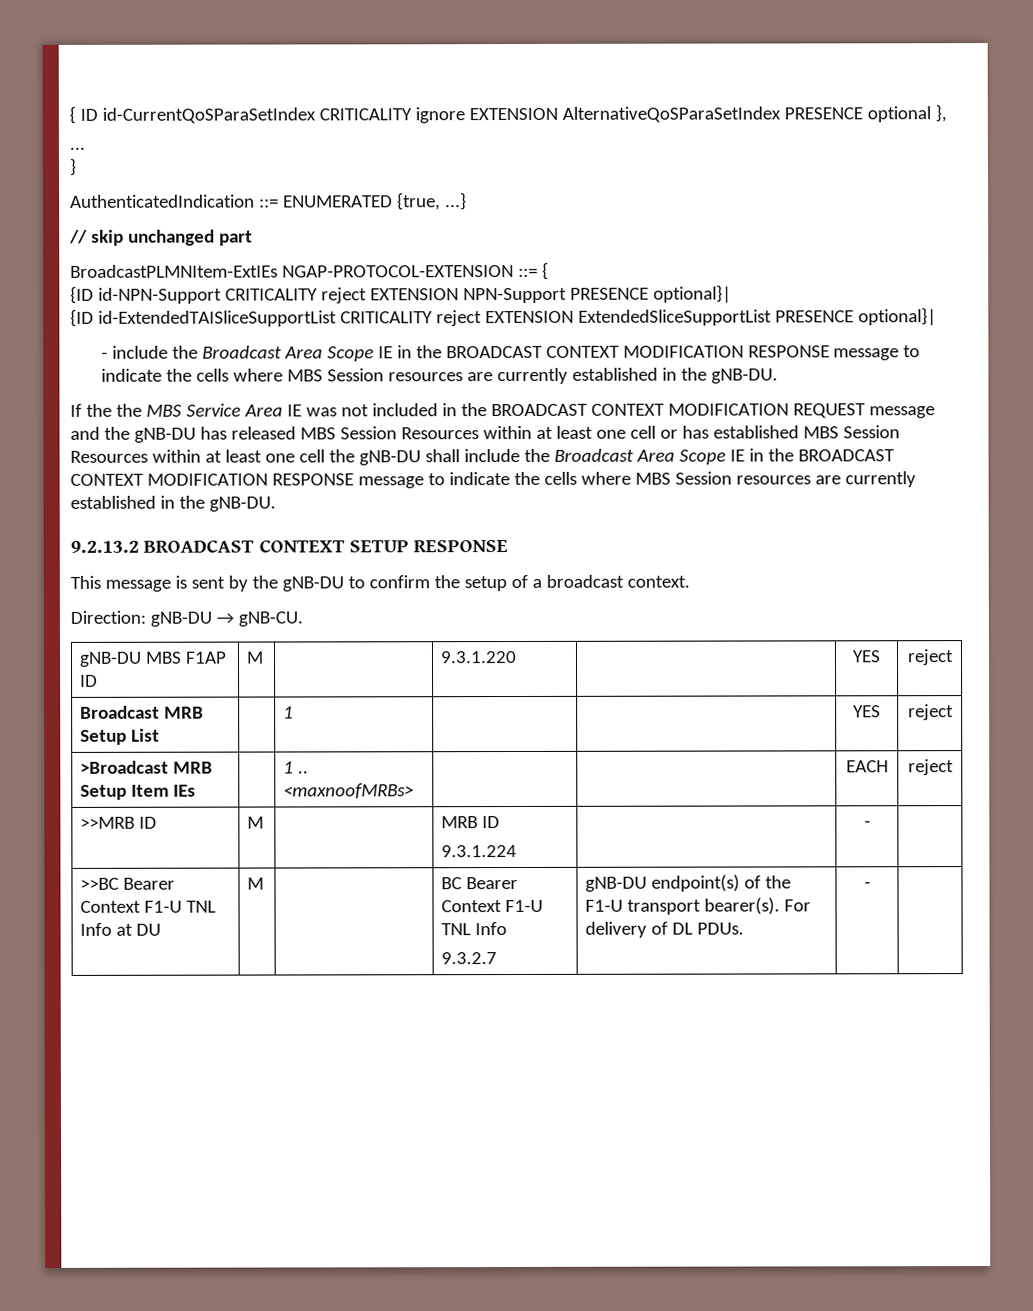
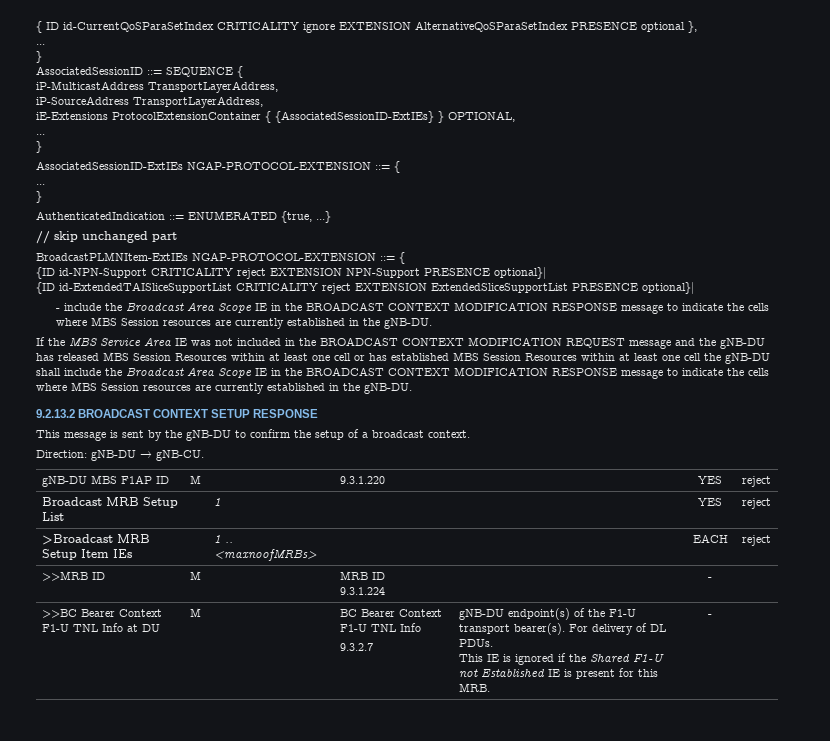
+ AssociatedSessionID ::= SEQUENCE {
+ iP-MulticastAddress TransportLayerAddress,
+ iP-SourceAddress TransportLayerAddress,
+ iE-Extensions ProtocolExtensionContainer { {AssociatedSessionID-ExtIEs} } OPTIONAL,
+ ...
+ }
+ AssociatedSessionID-ExtIEs NGAP-PROTOCOL-EXTENSION ::= {
+ ...
+ }
- If the the MBS Service Area IE was not included in the BROADCAST CONTEXT MODIFICATION REQUEST message and the gNB-DU has released MBS Session Resources within at least one cell or has established MBS Session Resources within at least one cell the gNB-DU shall include the Broadcast Area Scope IE in the BROADCAST CONTEXT MODIFICATION RESPONSE message to indicate the cells where MBS Session resources are currently established in the gNB-DU.
+ If the MBS Service Area IE was not included in the BROADCAST CONTEXT MODIFICATION REQUEST message and the gNB-DU has released MBS Session Resources within at least one cell or has established MBS Session Resources within at least one cell the gNB-DU shall include the Broadcast Area Scope IE in the BROADCAST CONTEXT MODIFICATION RESPONSE message to indicate the cells where MBS Session resources are currently established in the gNB-DU.
+ This IE is ignored if the Shared F1-U not Established IE is present for this MRB.

